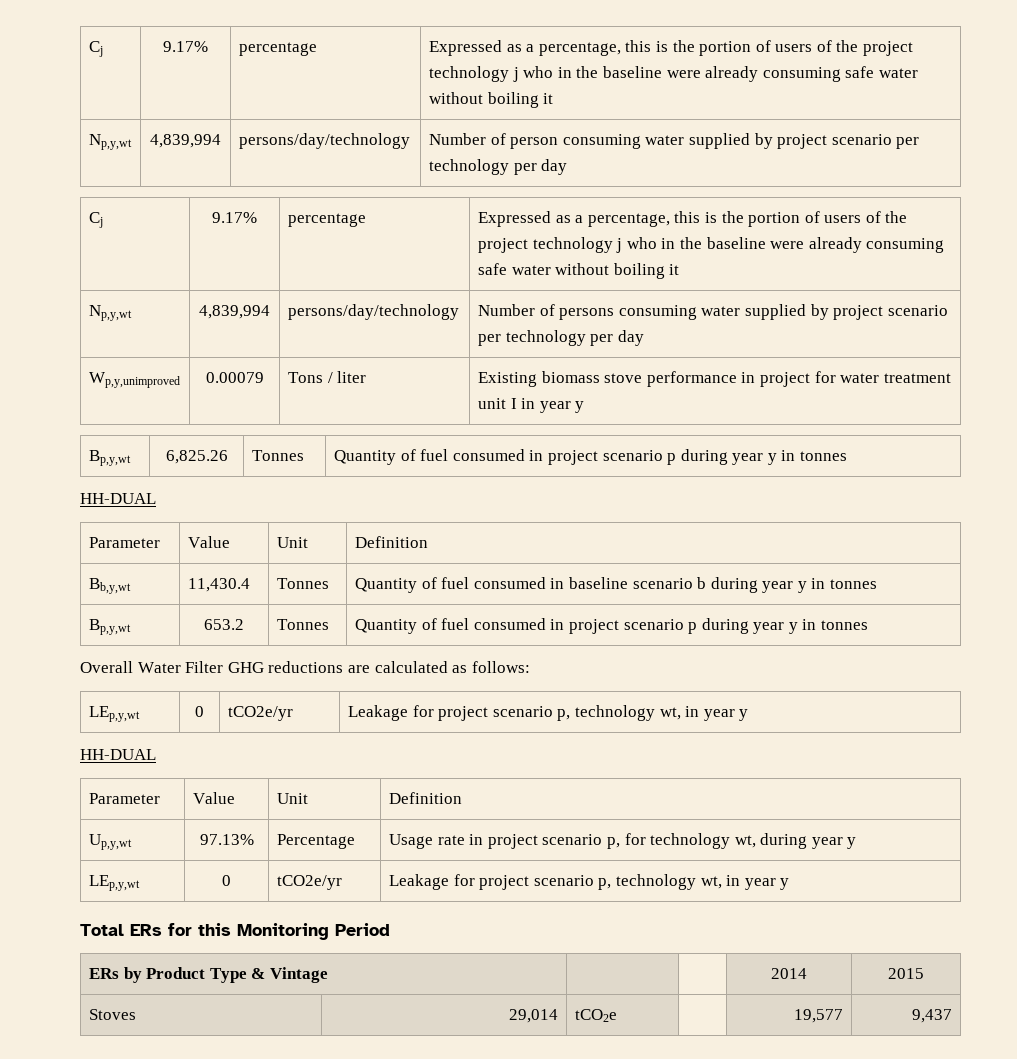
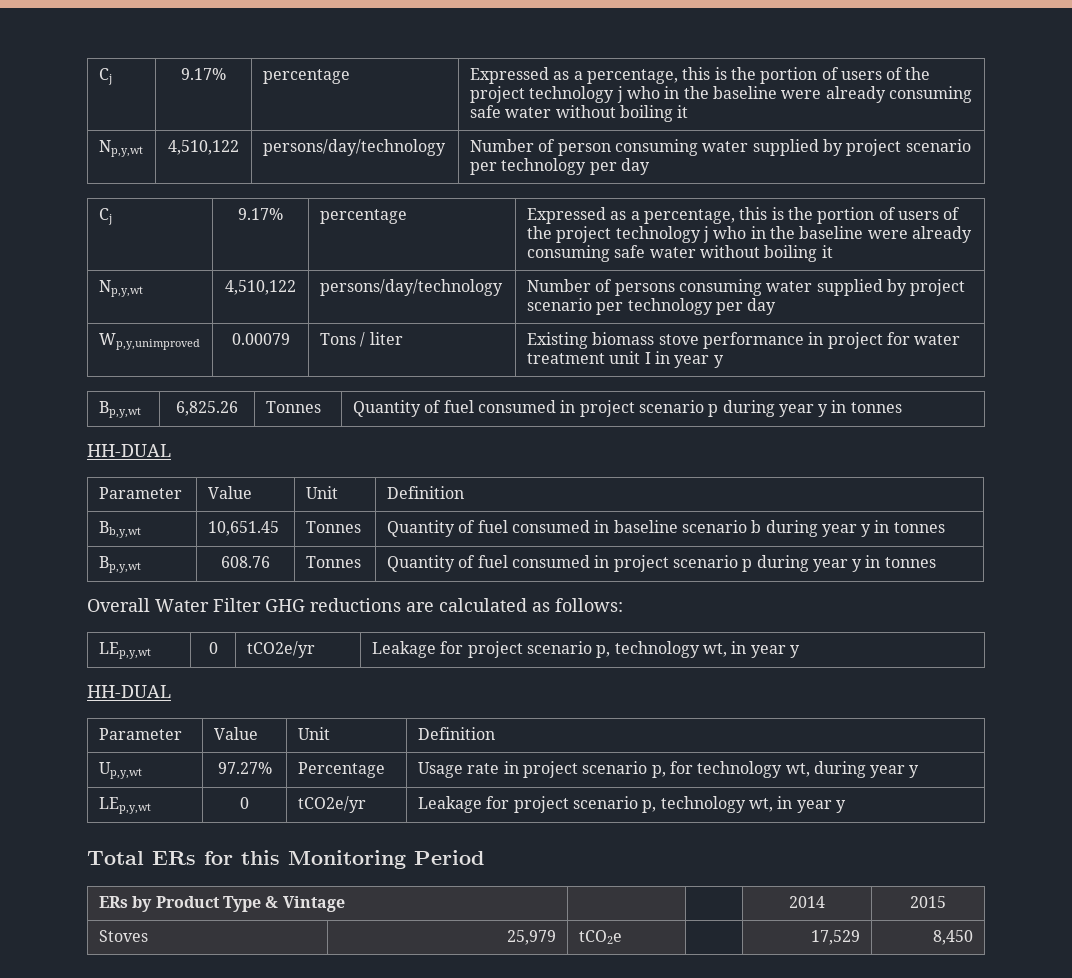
- Np,y,wt | 4,839,994 | persons/day/technology | Number of person consuming water supplied by project scenario per technology per day
+ Np,y,wt | 4,510,122 | persons/day/technology | Number of person consuming water supplied by project scenario per technology per day
- Np,y,wt | 4,839,994 | persons/day/technology | Number of persons consuming water supplied by project scenario per technology per day
+ Np,y,wt | 4,510,122 | persons/day/technology | Number of persons consuming water supplied by project scenario per technology per day
- Bb,y,wt | 11,430.4 | Tonnes | Quantity of fuel consumed in baseline scenario b during year y in tonnes
+ Bb,y,wt | 10,651.45 | Tonnes | Quantity of fuel consumed in baseline scenario b during year y in tonnes
- Bp,y,wt | 653.2 | Tonnes | Quantity of fuel consumed in project scenario p during year y in tonnes
+ Bp,y,wt | 608.76 | Tonnes | Quantity of fuel consumed in project scenario p during year y in tonnes
- Up,y,wt | 97.13% | Percentage | Usage rate in project scenario p, for technology wt, during year y
+ Up,y,wt | 97.27% | Percentage | Usage rate in project scenario p, for technology wt, during year y
- Stoves | 29,014 | tCO2e | | 19,577 | 9,437
+ Stoves | 25,979 | tCO2e | | 17,529 | 8,450

